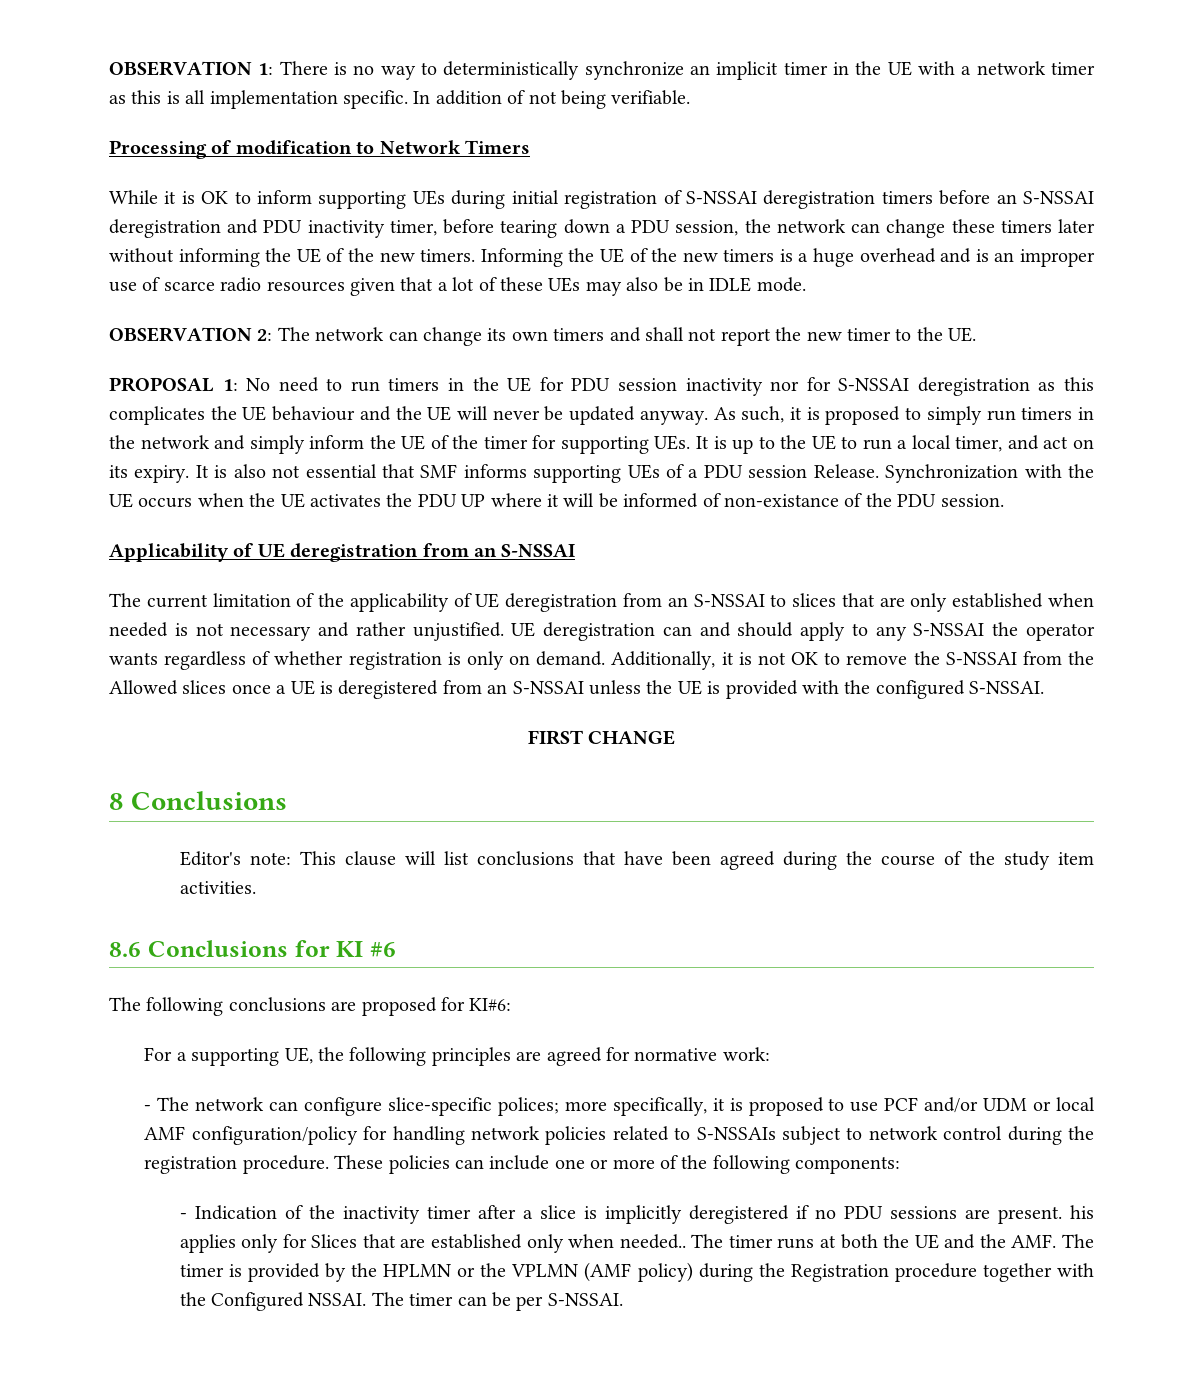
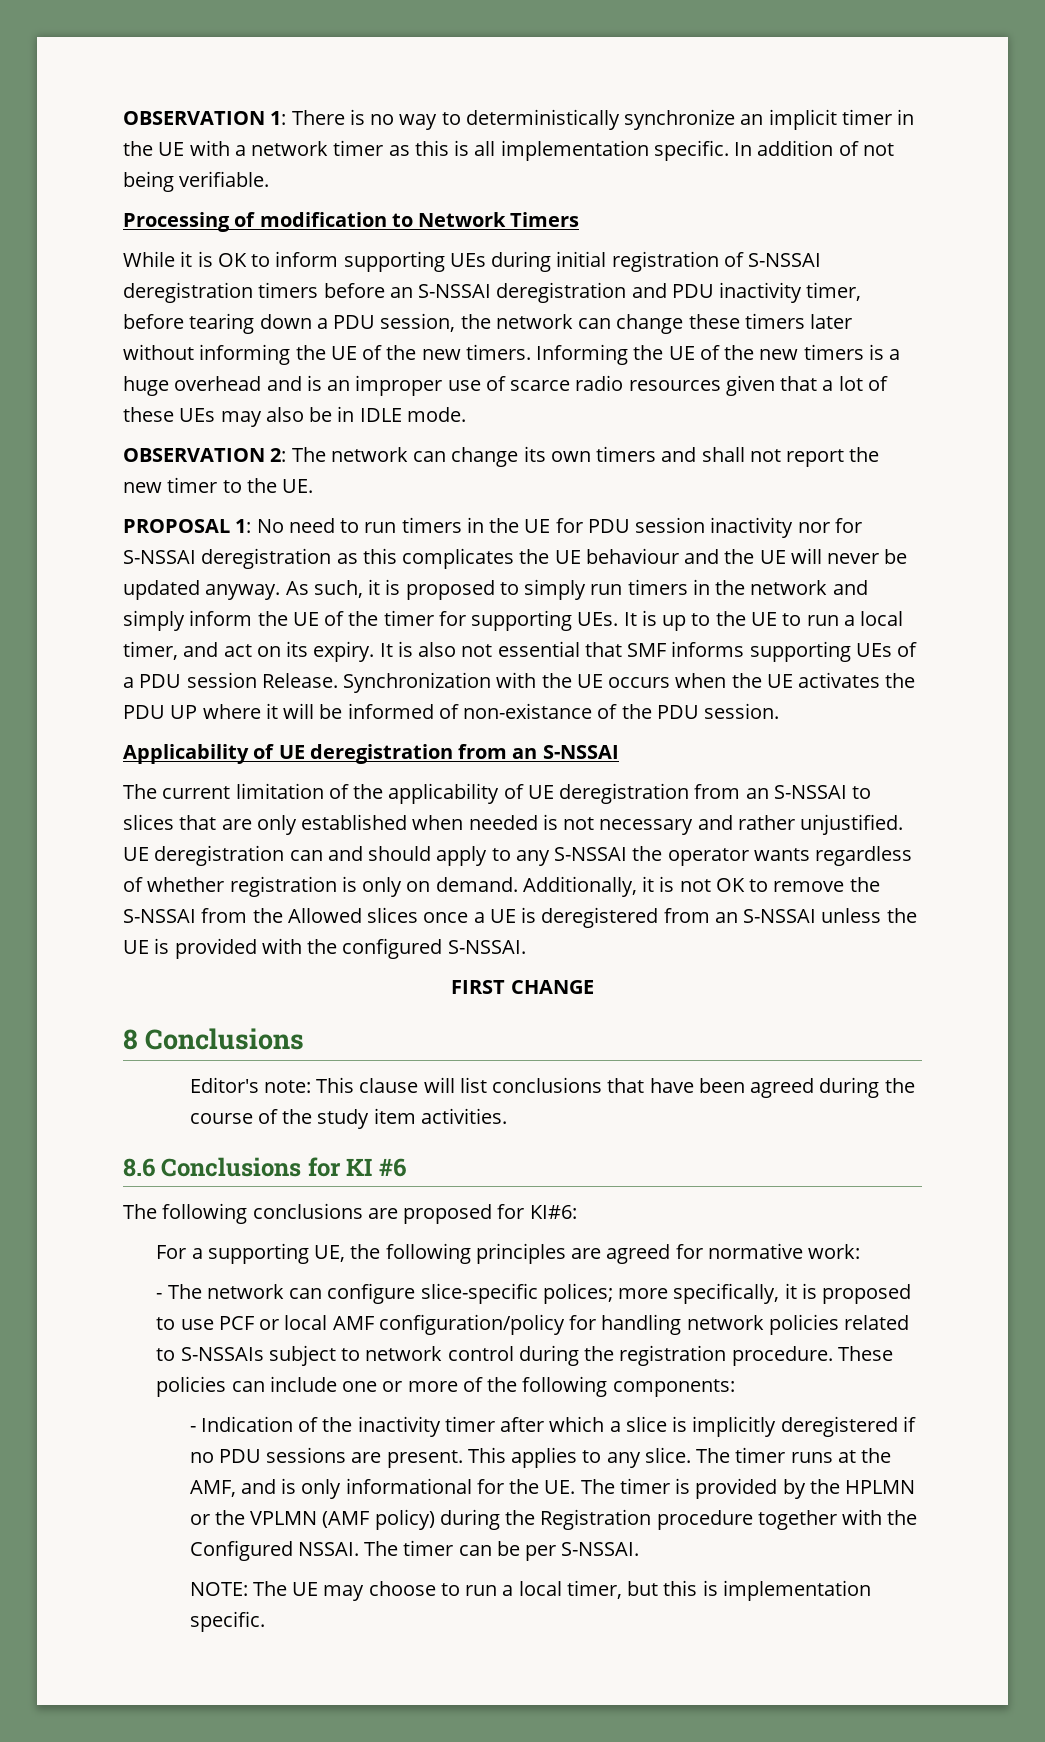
- - The network can configure slice-specific polices; more specifically, it is proposed to use PCF and/or UDM or local AMF configuration/policy for handling network policies related to S-NSSAIs subject to network control during the registration procedure.
+ - The network can configure slice-specific polices; more specifically, it is proposed to use PCF or local AMF configuration/policy for handling network policies related to S-NSSAIs subject to network control during the registration procedure.
- - Indication of the inactivity timer after a slice is implicitly deregistered if no PDU sessions are present. his applies only for Slices that are established only when needed.. The timer runs at both the UE and the AMF. The timer is provided by the HPLMN or the VPLMN (AMF policy) during the Registration procedure together with the Configured NSSAI.
+ - Indication of the inactivity timer after which a slice is implicitly deregistered if no PDU sessions are present. This applies to any slice. The timer runs at the AMF, and is only informational for the UE. The timer is provided by the HPLMN or the VPLMN (AMF policy) during the Registration procedure together with the Configured NSSAI.
+ NOTE: The UE may choose to run a local timer, but this is implementation specific.

